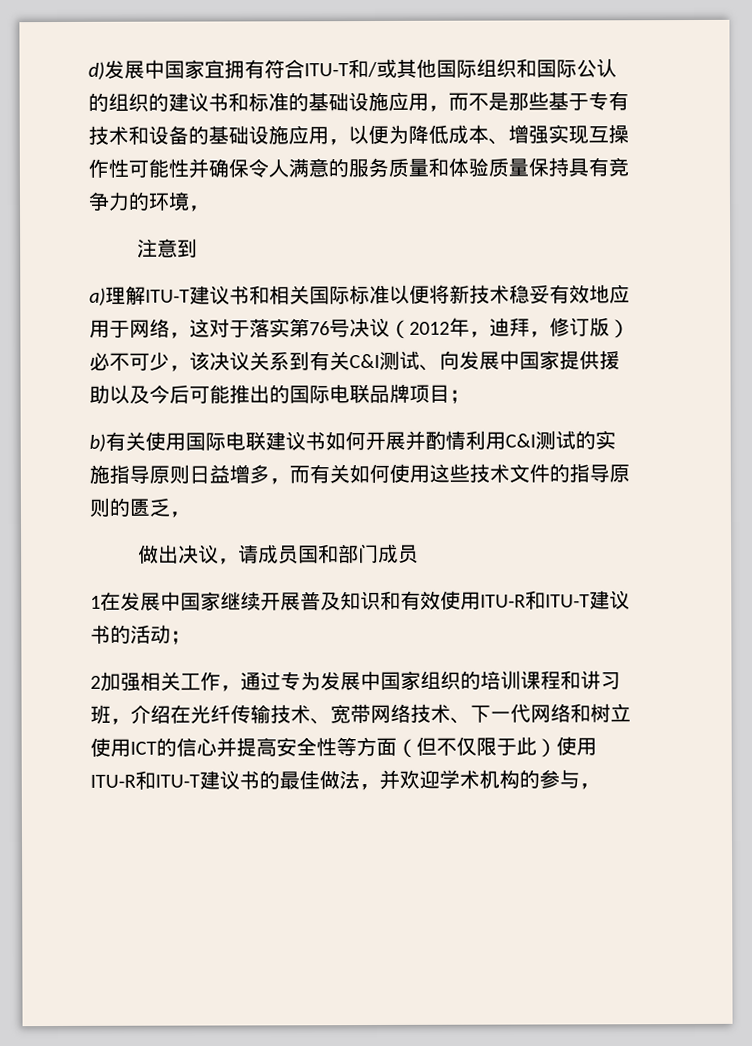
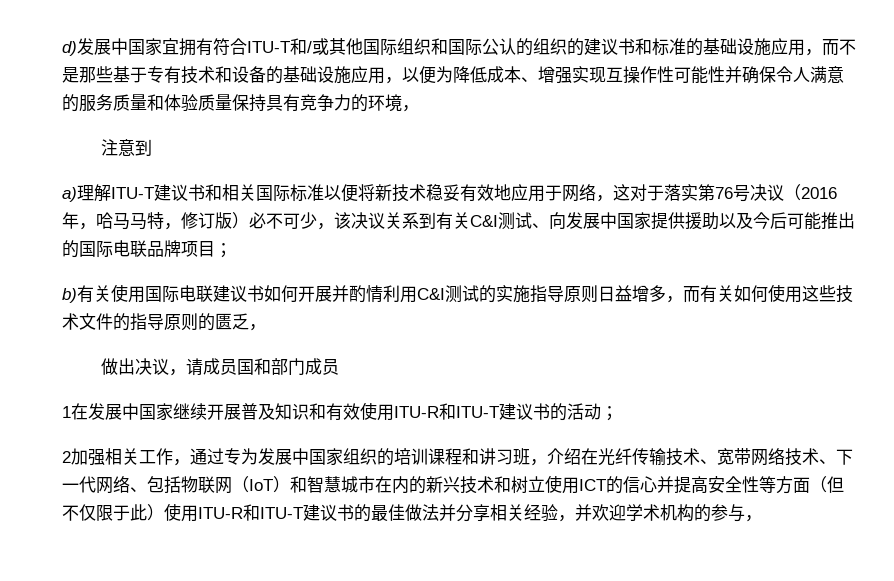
- a)理解ITU-T建议书和相关国际标准以便将新技术稳妥有效地应用于网络，这对于落实第76号决议（2012年，迪拜，修订版）必不可少，该决议关系到有关C&I测试、向发展中国家提供援助以及今后可能推出的国际电联品牌项目；
+ a)理解ITU-T建议书和相关国际标准以便将新技术稳妥有效地应用于网络，这对于落实第76号决议（2016年，哈马马特，修订版）必不可少，该决议关系到有关C&I测试、向发展中国家提供援助以及今后可能推出的国际电联品牌项目；
- 2加强相关工作，通过专为发展中国家组织的培训课程和讲习班，介绍在光纤传输技术、宽带网络技术、下一代网络和树立使用ICT的信心并提高安全性等方面（但不仅限于此）使用ITU-R和ITU-T建议书的最佳做法，并欢迎学术机构的参与，
+ 2加强相关工作，通过专为发展中国家组织的培训课程和讲习班，介绍在光纤传输技术、宽带网络技术、下一代网络、包括物联网（IoT）和智慧城市在内的新兴技术和树立使用ICT的信心并提高安全性等方面（但不仅限于此）使用ITU-R和ITU-T建议书的最佳做法并分享相关经验，并欢迎学术机构的参与，

